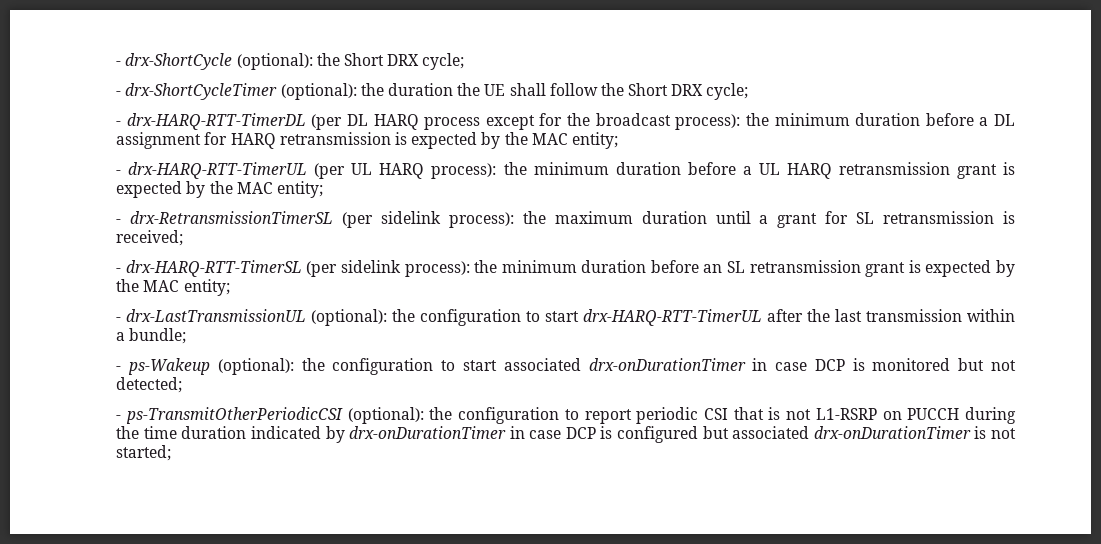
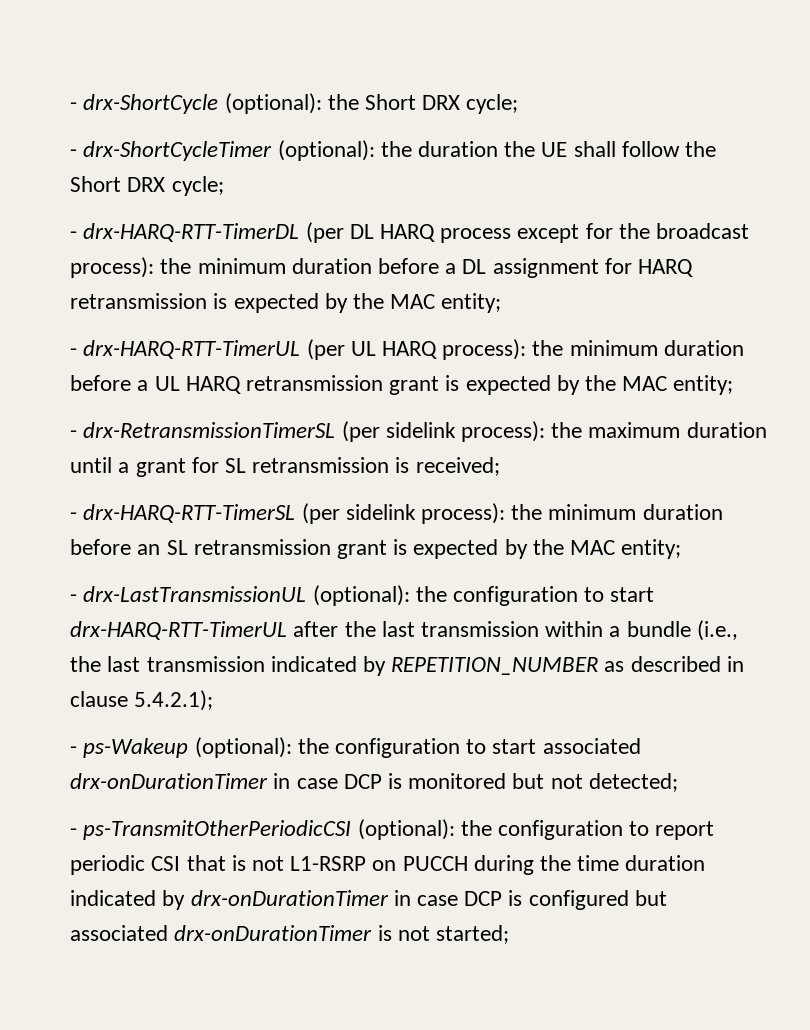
- - drx-LastTransmissionUL (optional): the configuration to start drx-HARQ-RTT-TimerUL after the last transmission within a bundle;
+ - drx-LastTransmissionUL (optional): the configuration to start drx-HARQ-RTT-TimerUL after the last transmission within a bundle (i.e., the last transmission indicated by REPETITION_NUMBER as described in clause 5.4.2.1);

